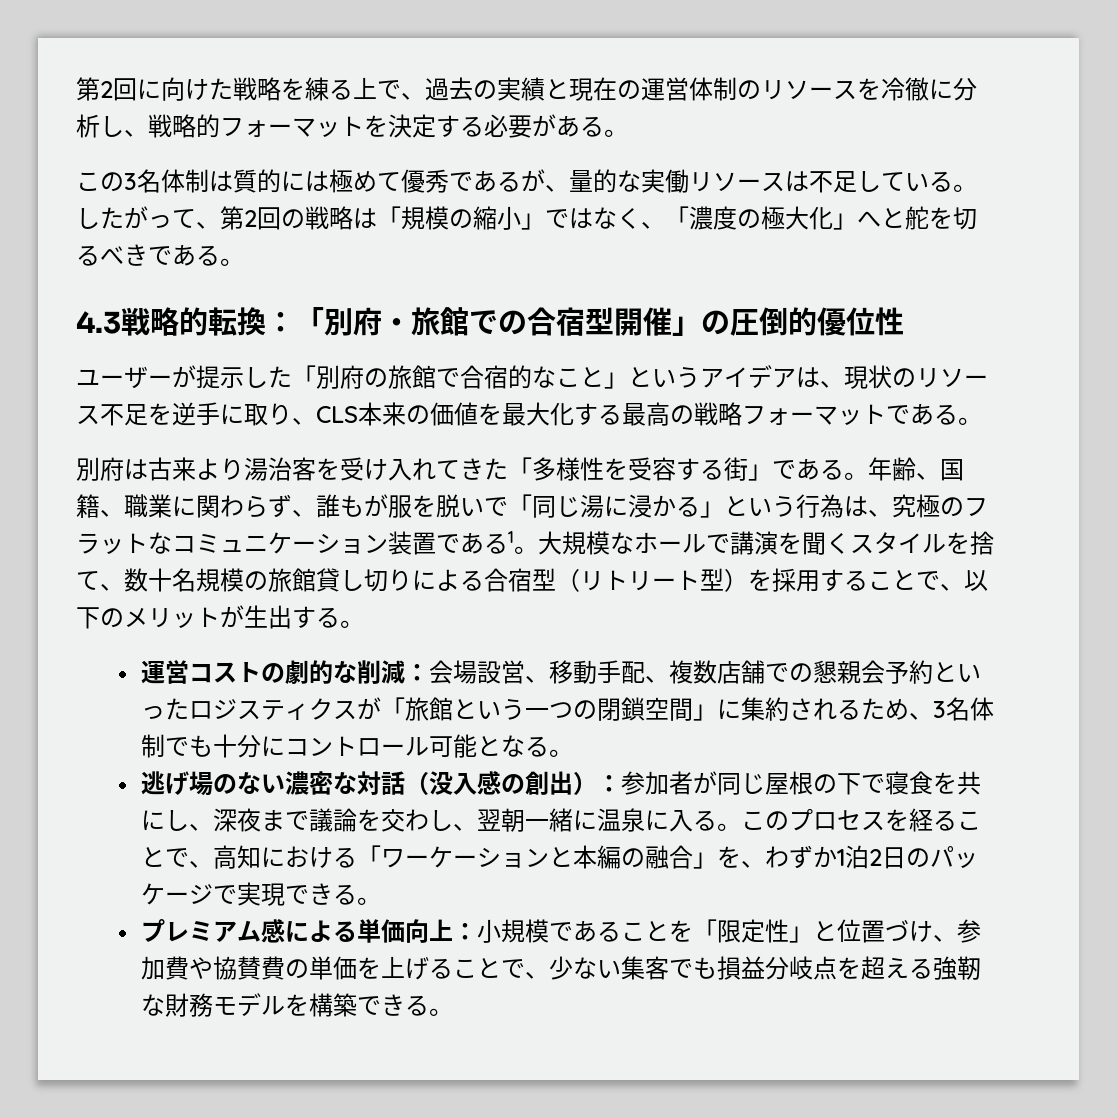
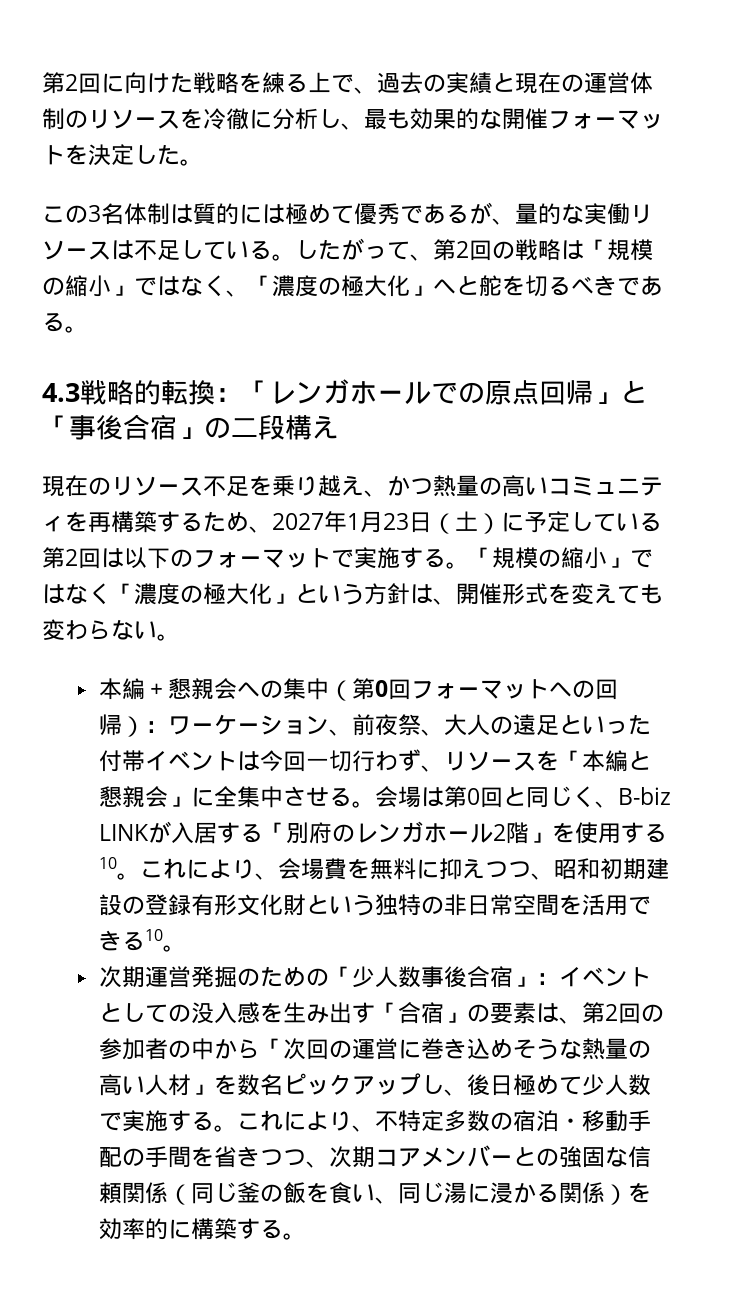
- 第2回に向けた戦略を練る上で、過去の実績と現在の運営体制のリソースを冷徹に分析し、戦略的フォーマットを決定する必要がある。
+ 第2回に向けた戦略を練る上で、過去の実績と現在の運営体制のリソースを冷徹に分析し、最も効果的な開催フォーマットを決定した。
- 4.3戦略的転換：「別府・旅館での合宿型開催」の圧倒的優位性
- ユーザーが提示した「別府の旅館で合宿的なこと」というアイデアは、現状のリソース不足を逆手に取り、CLS本来の価値を最大化する最高の戦略フォーマットである。
- 別府は古来より湯治客を受け入れてきた「多様性を受容する街」である。年齢、国籍、職業に関わらず、誰もが服を脱いで「同じ湯に浸かる」という行為は、究極のフラットなコミュニケーション装置である1。大規模なホールで講演を聞くスタイルを捨て、数十名規模の旅館貸し切りによる合宿型（リトリート型）を採用することで、以下のメリットが生出する。
- 運営コストの劇的な削減：会場設営、移動手配、複数店舗での懇親会予約といったロジスティクスが「旅館という一つの閉鎖空間」に集約されるため、3名体制でも十分にコントロール可能となる。
- 逃げ場のない濃密な対話（没入感の創出）：参加者が同じ屋根の下で寝食を共にし、深夜まで議論を交わし、翌朝一緒に温泉に入る。このプロセスを経ることで、高知における「ワーケーションと本編の融合」を、わずか1泊2日のパッケージで実現できる。
- プレミアム感による単価向上：小規模であることを「限定性」と位置づけ、参加費や協賛費の単価を上げることで、少ない集客でも損益分岐点を超える強靭な財務モデルを構築できる。
+ 4.3戦略的転換：「レンガホールでの原点回帰」と「事後合宿」の二段構え
+ 現在のリソース不足を乗り越え、かつ熱量の高いコミュニティを再構築するため、2027年1月23日（土）に予定している第2回は以下のフォーマットで実施する。「規模の縮小」ではなく「濃度の極大化」という方針は、開催形式を変えても変わらない。
+ 本編＋懇親会への集中（第0回フォーマットへの回帰）：ワーケーション、前夜祭、大人の遠足といった付帯イベントは今回一切行わず、リソースを「本編と懇親会」に全集中させる。会場は第0回と同じく、B-biz LINKが入居する「別府のレンガホール2階」を使用する10。これにより、会場費を無料に抑えつつ、昭和初期建設の登録有形文化財という独特の非日常空間を活用できる10。
+ 次期運営発掘のための「少人数事後合宿」：イベントとしての没入感を生み出す「合宿」の要素は、第2回の参加者の中から「次回の運営に巻き込めそうな熱量の高い人材」を数名ピックアップし、後日極めて少人数で実施する。これにより、不特定多数の宿泊・移動手配の手間を省きつつ、次期コアメンバーとの強固な信頼関係（同じ釜の飯を食い、同じ湯に浸かる関係）を効率的に構築する。

